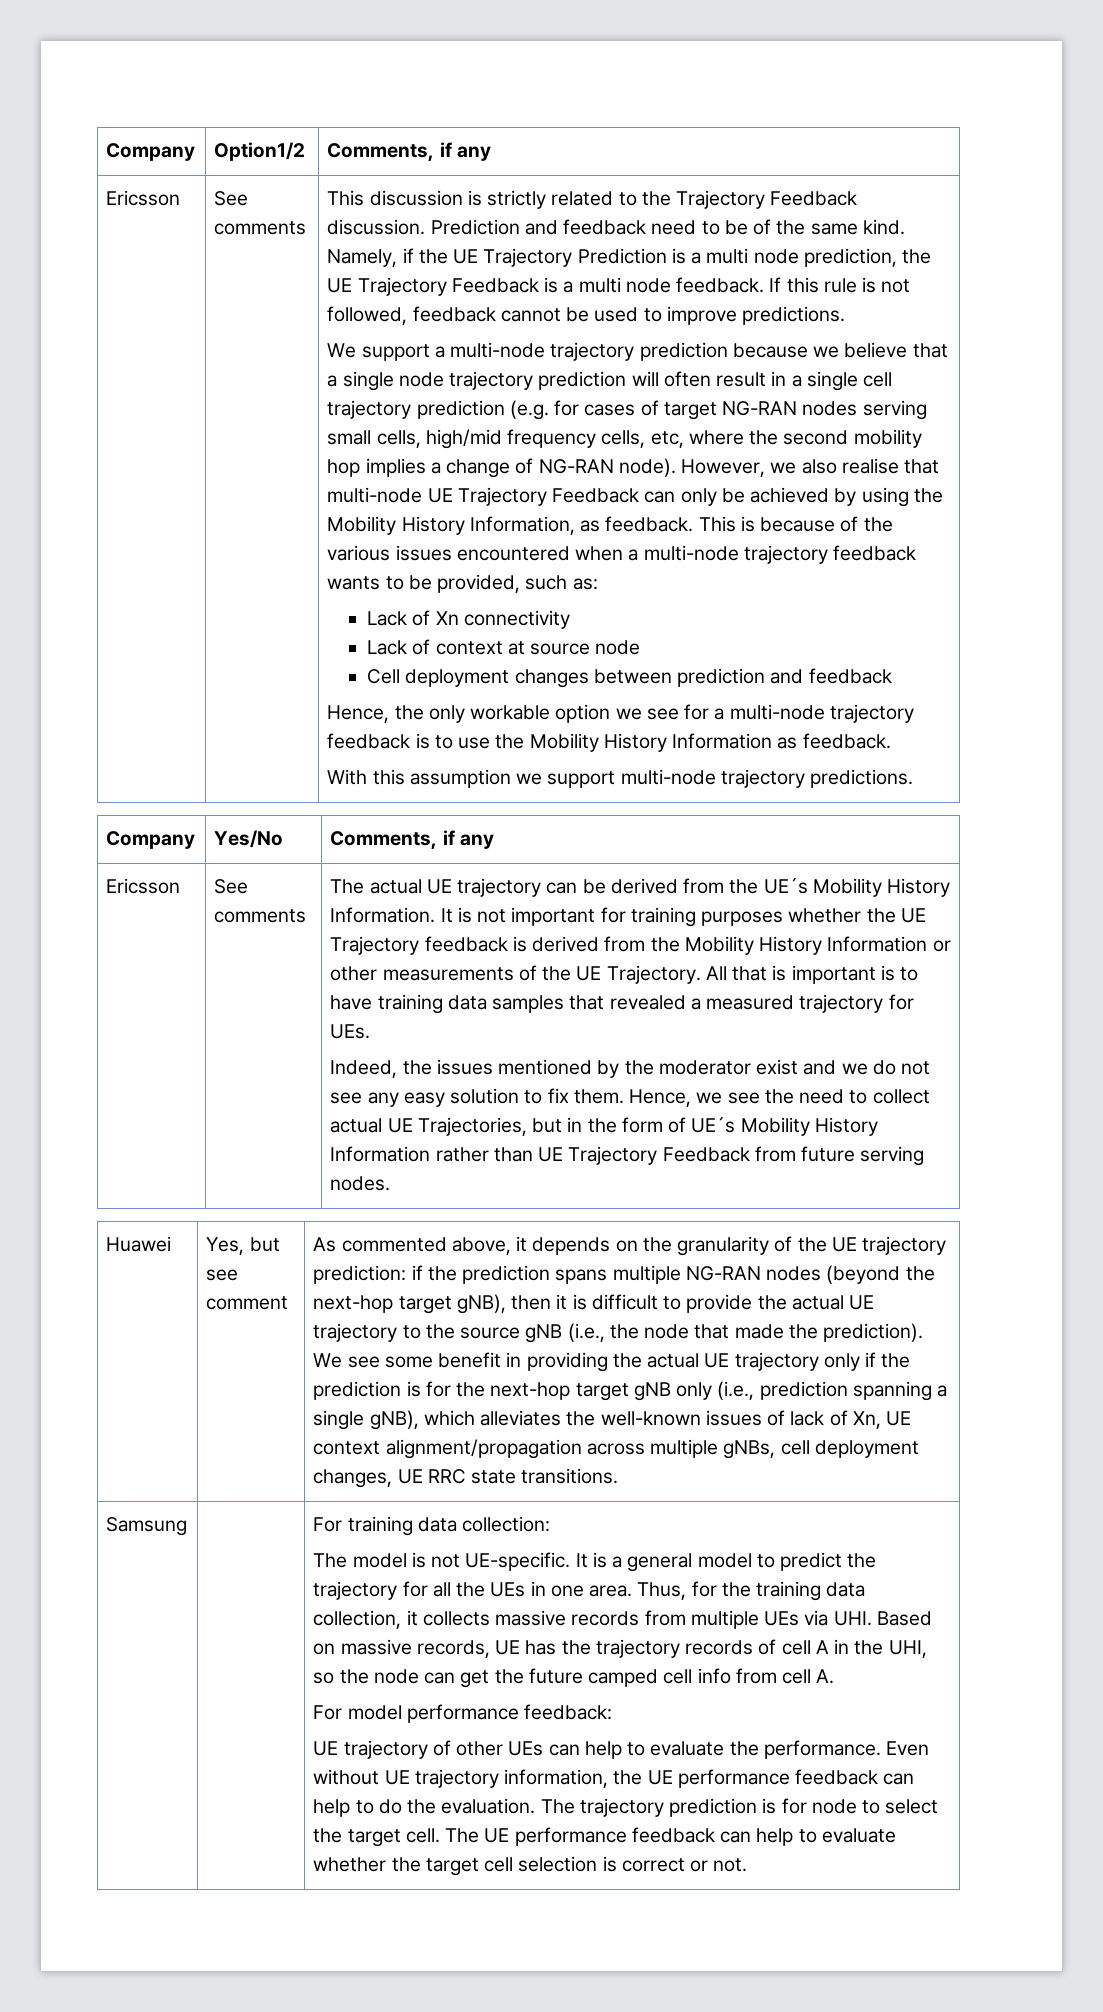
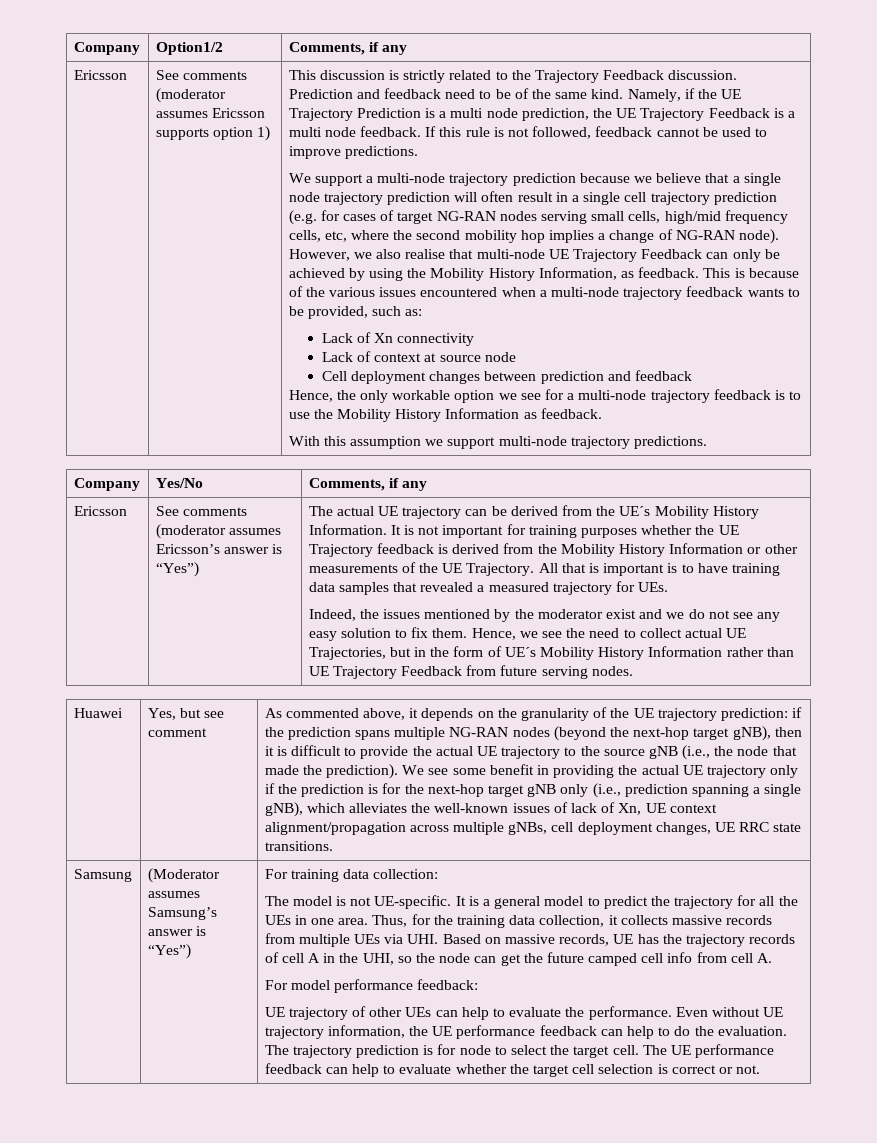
  Company | Option1/2 | Comments, if any
- Ericsson | See comments
+ Ericsson | See comments (moderator assumes Ericsson supports option 1)
  Company | Yes/No | Comments, if any
- Ericsson | See comments
+ Ericsson | See comments (moderator assumes Ericsson’s answer is “Yes”)
+ (Moderator assumes Samsung’s answer is “Yes”)

